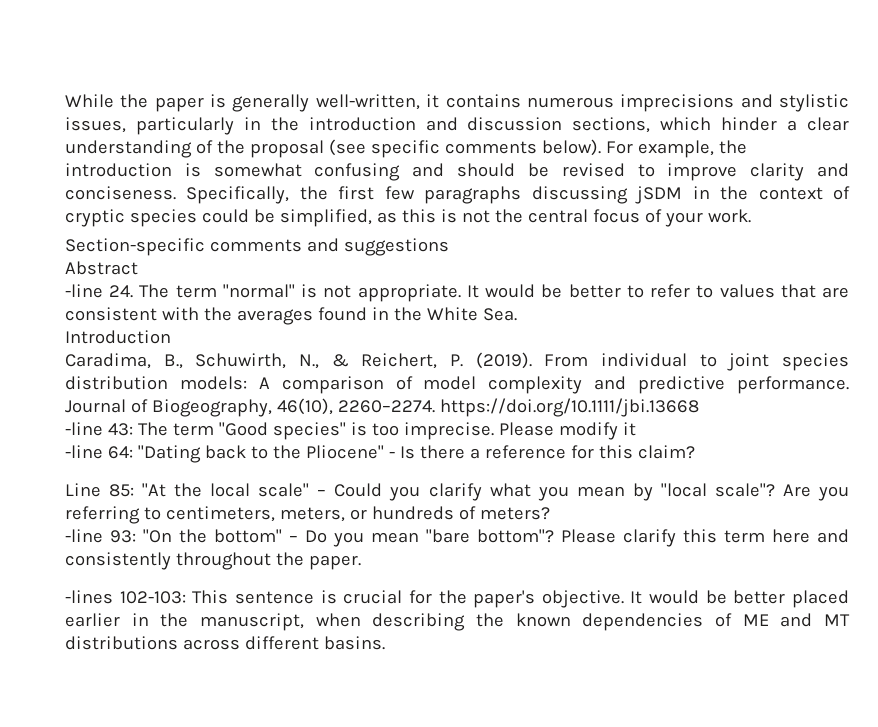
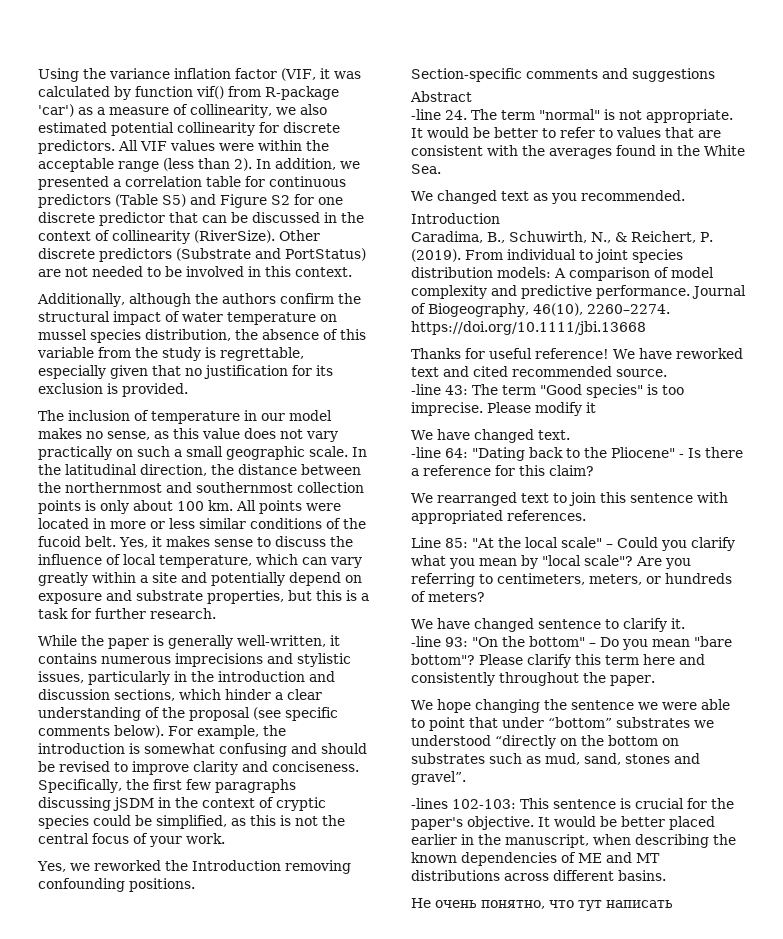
+ Using the variance inflation factor (VIF, it was calculated by function vif() from R-package 'car') as a measure of collinearity, we also estimated potential collinearity for discrete predictors. All VIF values were within the acceptable range (less than 2). In addition, we presented a correlation table for continuous predictors (Table S5) and Figure S2 for one discrete predictor that can be discussed in the context of collinearity (RiverSize). Other discrete predictors (Substrate and PortStatus) are not needed to be involved in this context.
+ Additionally, although the authors confirm the structural impact of water temperature on mussel species distribution, the absence of this variable from the study is regrettable, especially given that no justification for its exclusion is provided.
+ The inclusion of temperature in our model makes no sense, as this value does not vary practically on such a small geographic scale. In the latitudinal direction, the distance between the northernmost and southernmost collection points is only about 100 km. All points were located in more or less similar conditions of the fucoid belt. Yes, it makes sense to discuss the influence of local temperature, which can vary greatly within a site and potentially depend on exposure and substrate properties, but this is a task for further research.
+ Yes, we reworked the Introduction removing confounding positions.
+ We changed text as you recommended.
+ Thanks for useful reference! We have reworked text and cited recommended source.
+ We have changed text.
+ We rearranged text to join this sentence with appropriated references.
+ We have changed sentence to clarify it.
+ We hope changing the sentence we were able to point that under “bottom” substrates we understood “directly on the bottom on substrates such as mud, sand, stones and gravel”.
+ Не очень понятно, что тут написать

